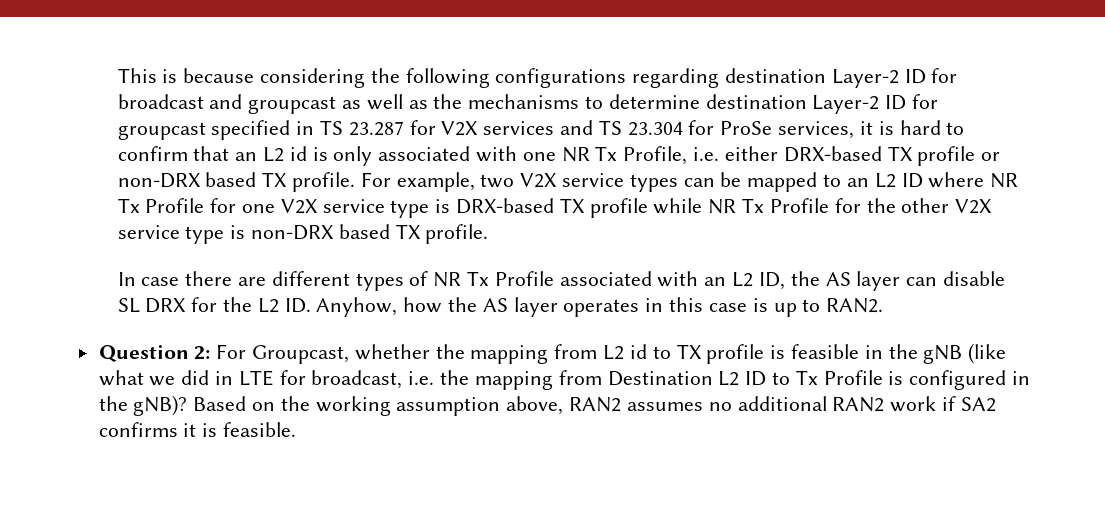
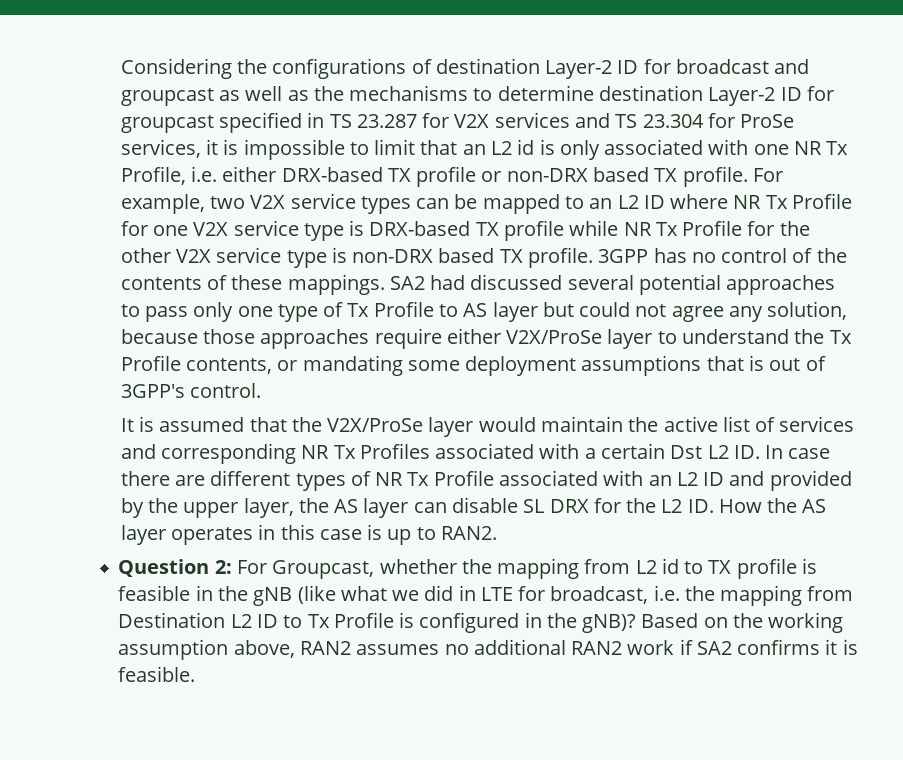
- This is because considering the following configurations regarding destination Layer-2 ID for broadcast and groupcast as well as the mechanisms to determine destination Layer-2 ID for groupcast specified in TS 23.287 for V2X services and TS 23.304 for ProSe services, it is hard to confirm that an L2 id is only associated with one NR Tx Profile, i.e. either DRX-based TX profile or non-DRX based TX profile.
+ Considering the configurations of destination Layer-2 ID for broadcast and groupcast as well as the mechanisms to determine destination Layer-2 ID for groupcast specified in TS 23.287 for V2X services and TS 23.304 for ProSe services, it is impossible to limit that an L2 id is only associated with one NR Tx Profile, i.e. either DRX-based TX profile or non-DRX based TX profile.
- For example, two V2X service types can be mapped to an L2 ID where NR Tx Profile for one V2X service type is DRX-based TX profile while NR Tx Profile for the other V2X service type is non-DRX based TX profile.
- In case there are different types of NR Tx Profile associated with an L2 ID, the AS layer can disable SL DRX for the L2 ID. Anyhow, how the AS layer operates in this case is up to RAN2.
+ For example, two V2X service types can be mapped to an L2 ID where NR Tx Profile for one V2X service type is DRX-based TX profile while NR Tx Profile for the other V2X service type is non-DRX based TX profile. 3GPP has no control of the contents of these mappings. SA2 had discussed several potential approaches to pass only one type of Tx Profile to AS layer but could not agree any solution, because those approaches require either V2X/ProSe layer to understand the Tx Profile contents, or mandating some deployment assumptions that is out of 3GPP's control.
+ It is assumed that the V2X/ProSe layer would maintain the active list of services and corresponding NR Tx Profiles associated with a certain Dst L2 ID. In case there are different types of NR Tx Profile associated with an L2 ID and provided by the upper layer, the AS layer can disable SL DRX for the L2 ID. How the AS layer operates in this case is up to RAN2.

